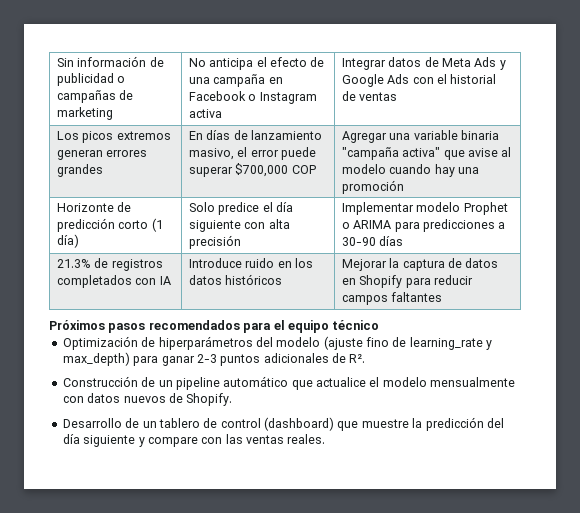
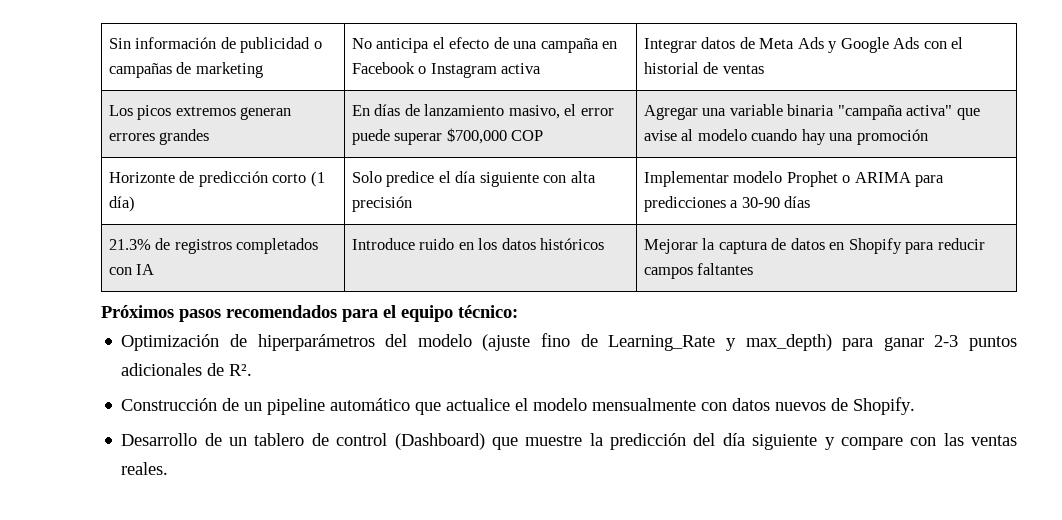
- Próximos pasos recomendados para el equipo técnico
+ Próximos pasos recomendados para el equipo técnico:
- Optimización de hiperparámetros del modelo (ajuste fino de learning_rate y max_depth) para ganar 2-3 puntos adicionales de R².
+ Optimización de hiperparámetros del modelo (ajuste fino de Learning_Rate y max_depth) para ganar 2-3 puntos adicionales de R².
- Desarrollo de un tablero de control (dashboard) que muestre la predicción del día siguiente y compare con las ventas reales.
+ Desarrollo de un tablero de control (Dashboard) que muestre la predicción del día siguiente y compare con las ventas reales.

